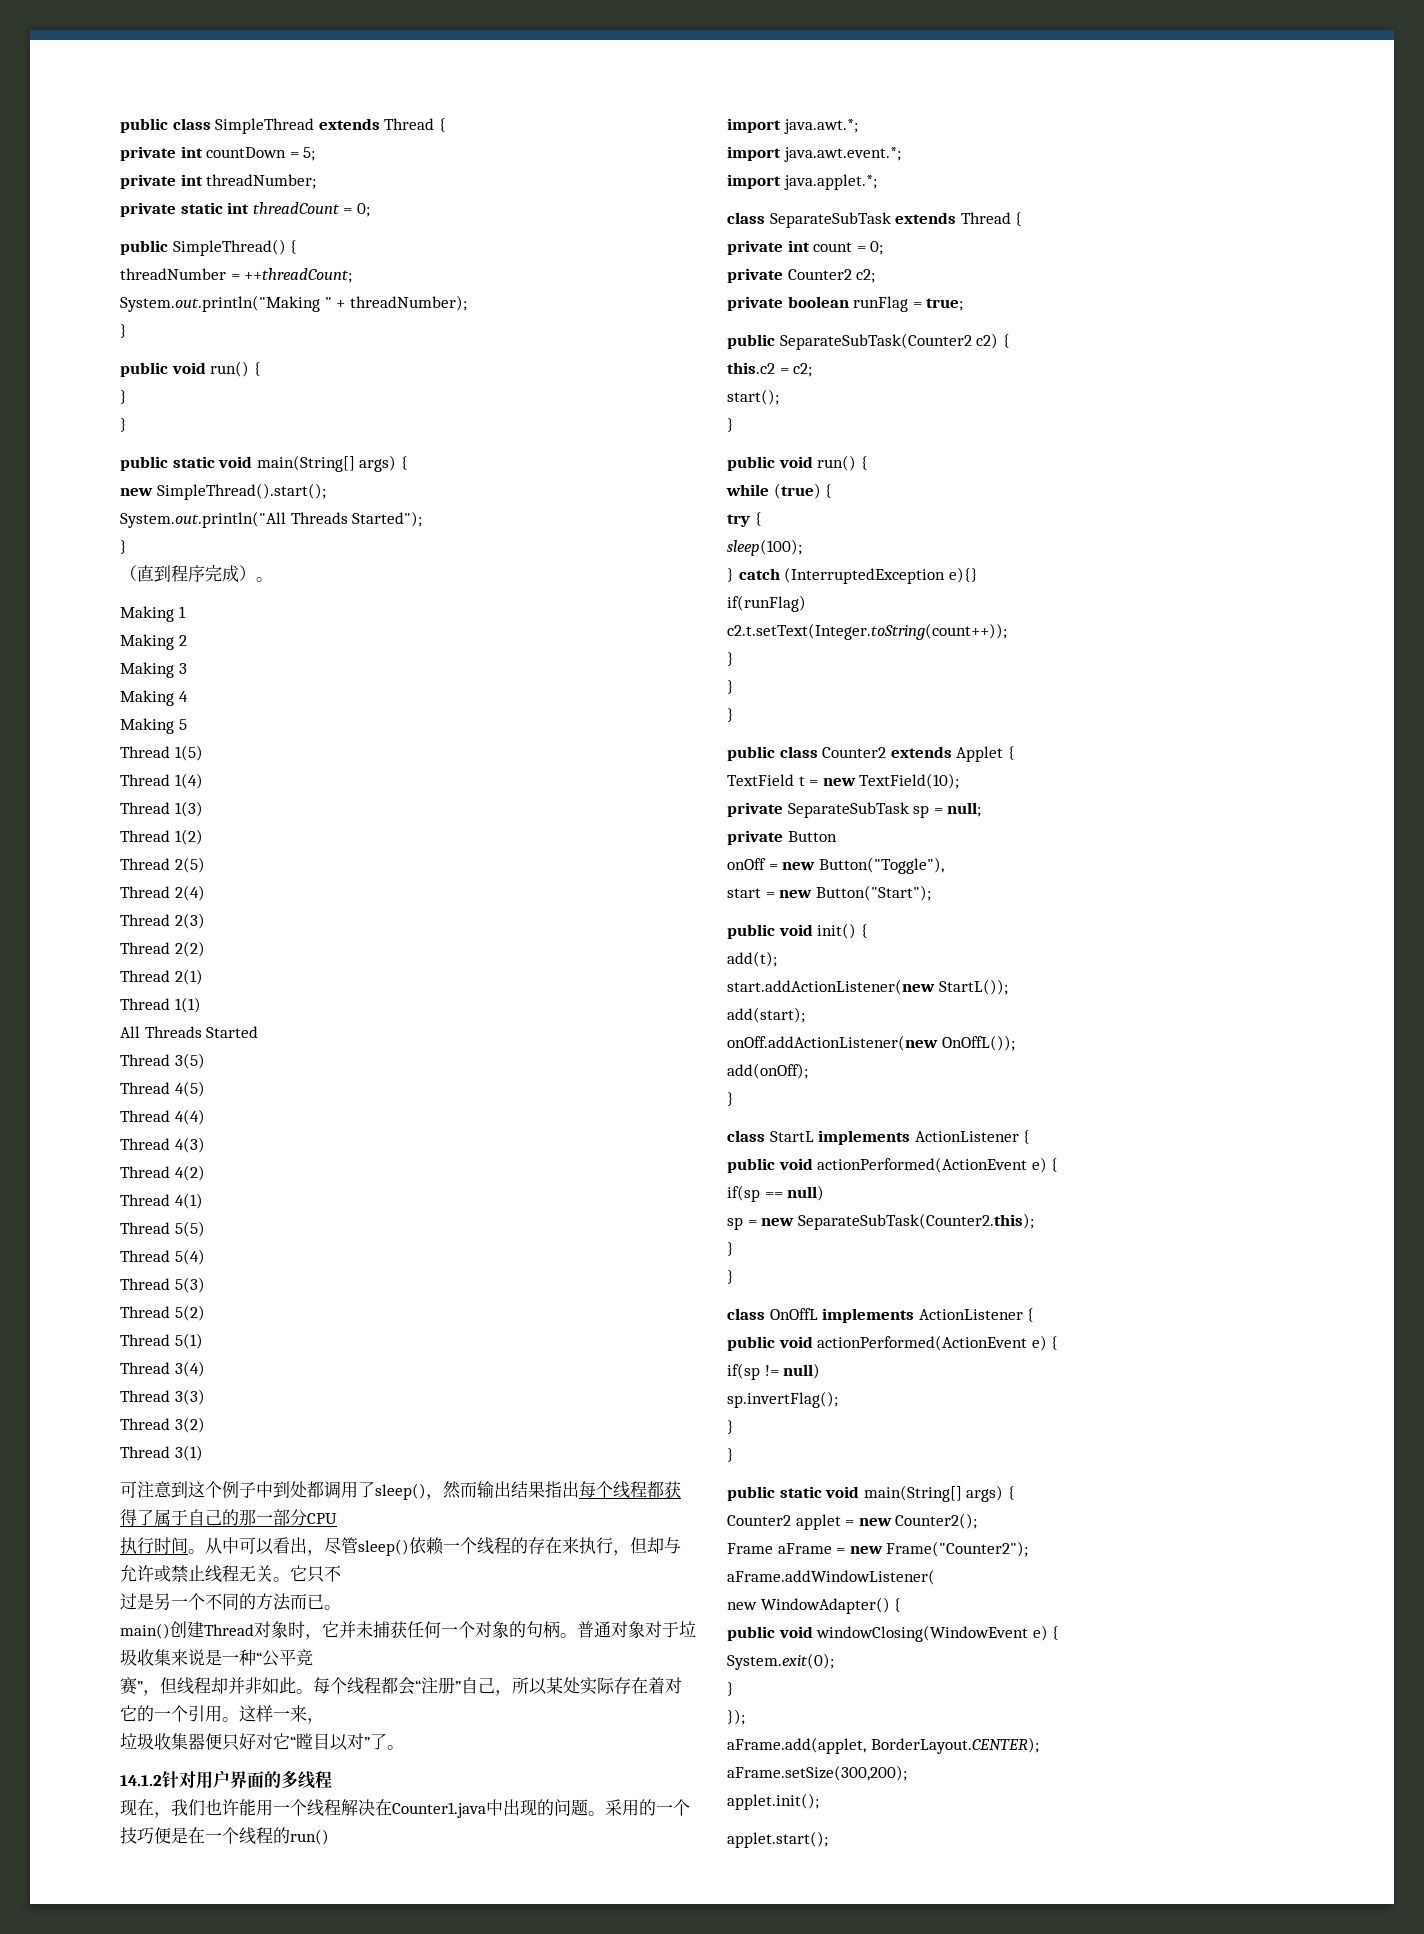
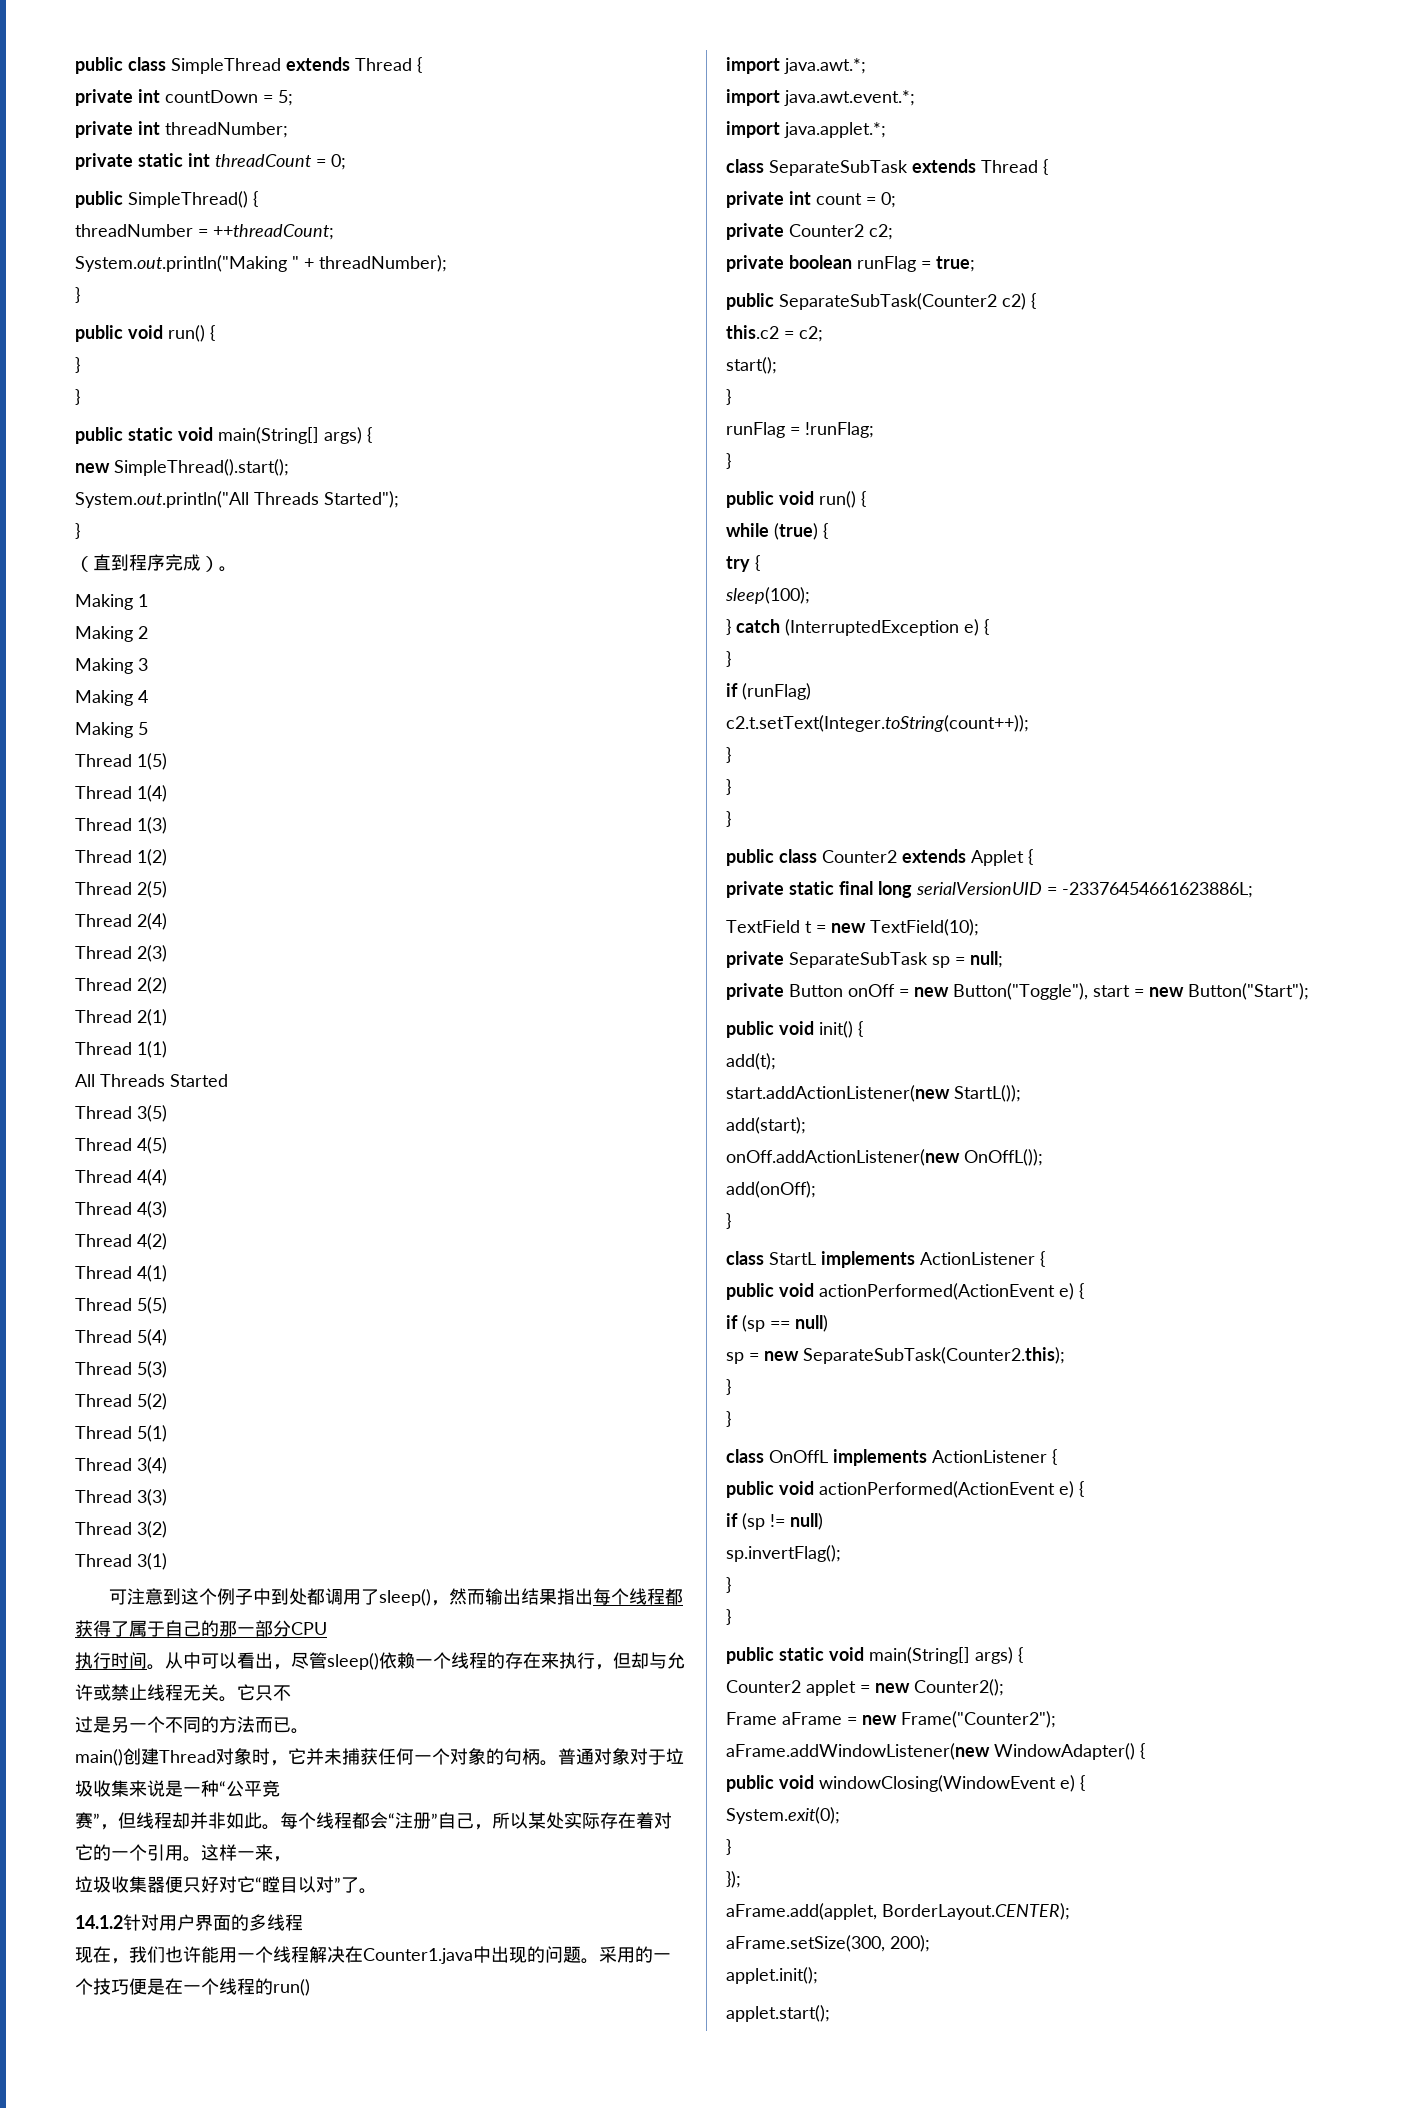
+ runFlag = !runFlag;
+ }
- } catch (InterruptedException e){}
- if(runFlag)
+ } catch (InterruptedException e) {
+ }
+ if (runFlag)
+ private static final long serialVersionUID = -23376454661623886L;
- private Button
- onOff = new Button("Toggle"),
- start = new Button("Start");
+ private Button onOff = new Button("Toggle"), start = new Button("Start");
- if(sp == null)
+ if (sp == null)
- if(sp != null)
+ if (sp != null)
- aFrame.addWindowListener(
- new WindowAdapter() {
+ aFrame.addWindowListener(new WindowAdapter() {
- aFrame.setSize(300,200);
+ aFrame.setSize(300, 200);

